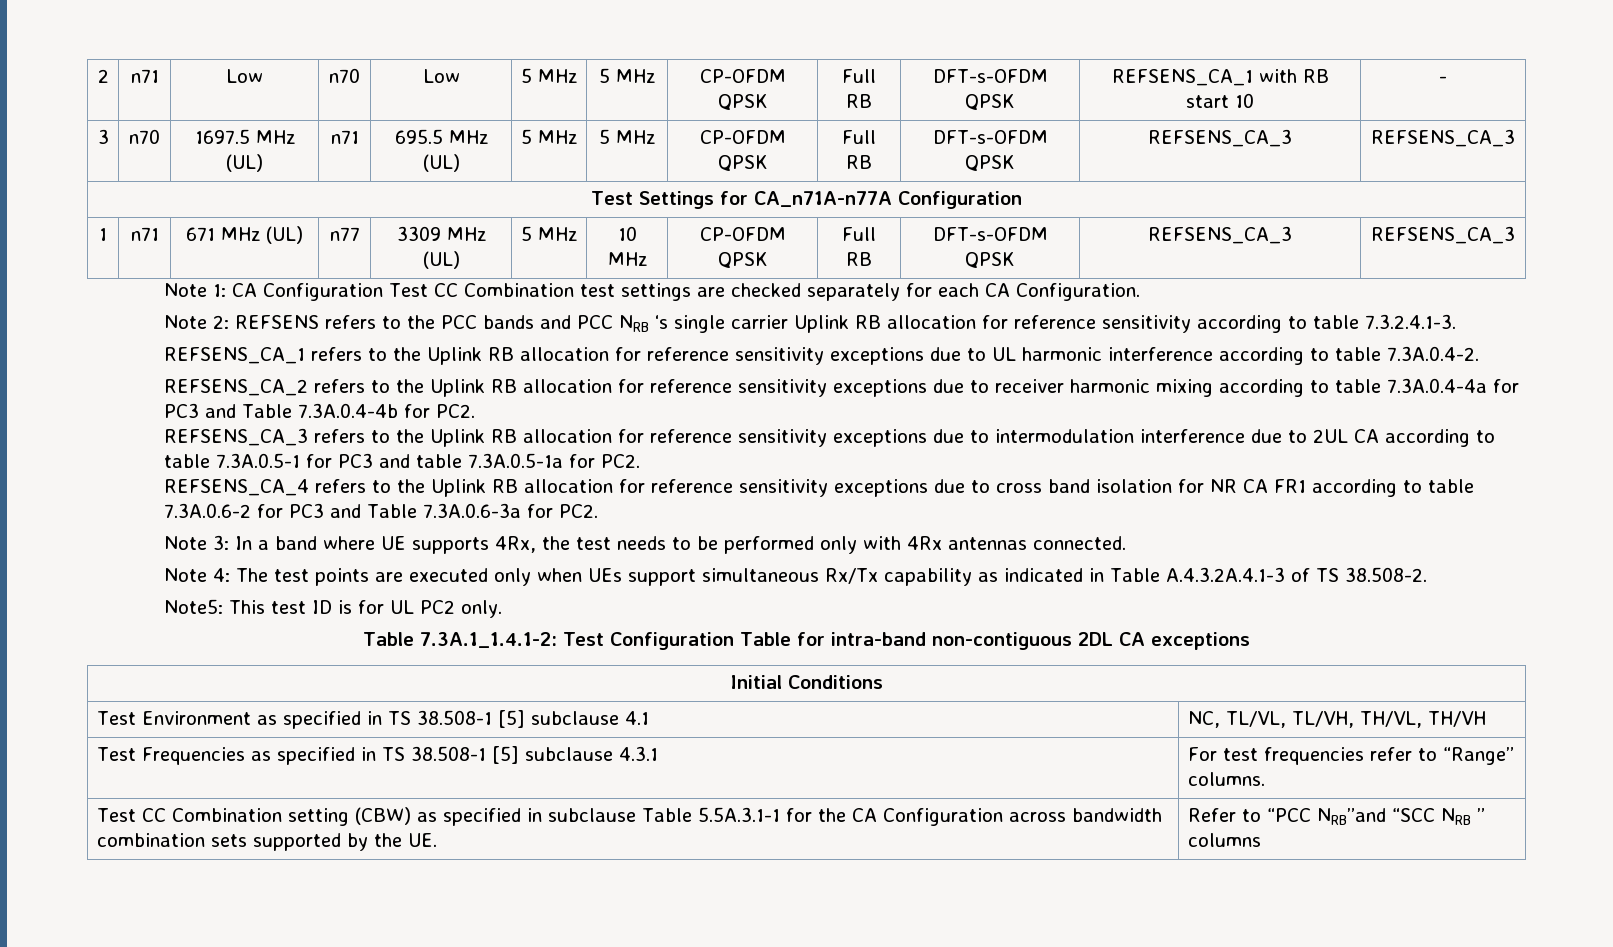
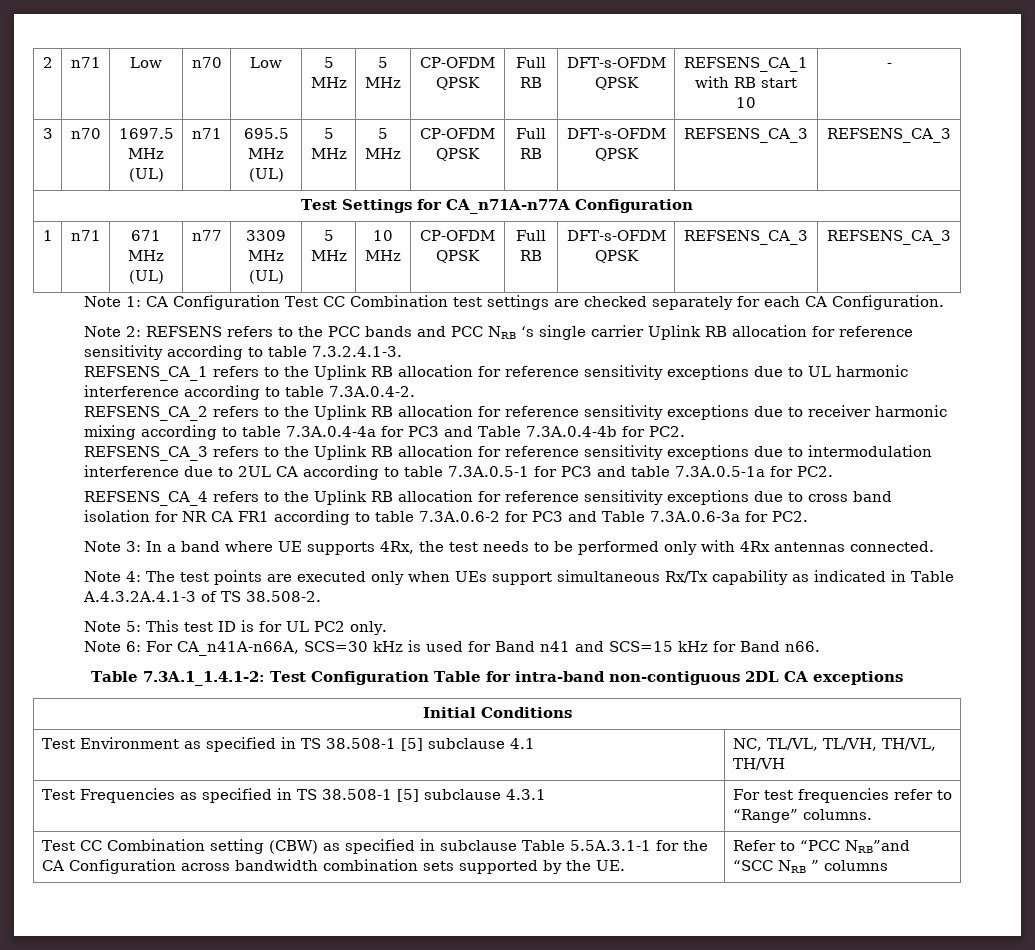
- Note5: This test ID is for UL PC2 only.
+ Note 5: This test ID is for UL PC2 only.
+ Note 6: For CA_n41A-n66A, SCS=30 kHz is used for Band n41 and SCS=15 kHz for Band n66.

